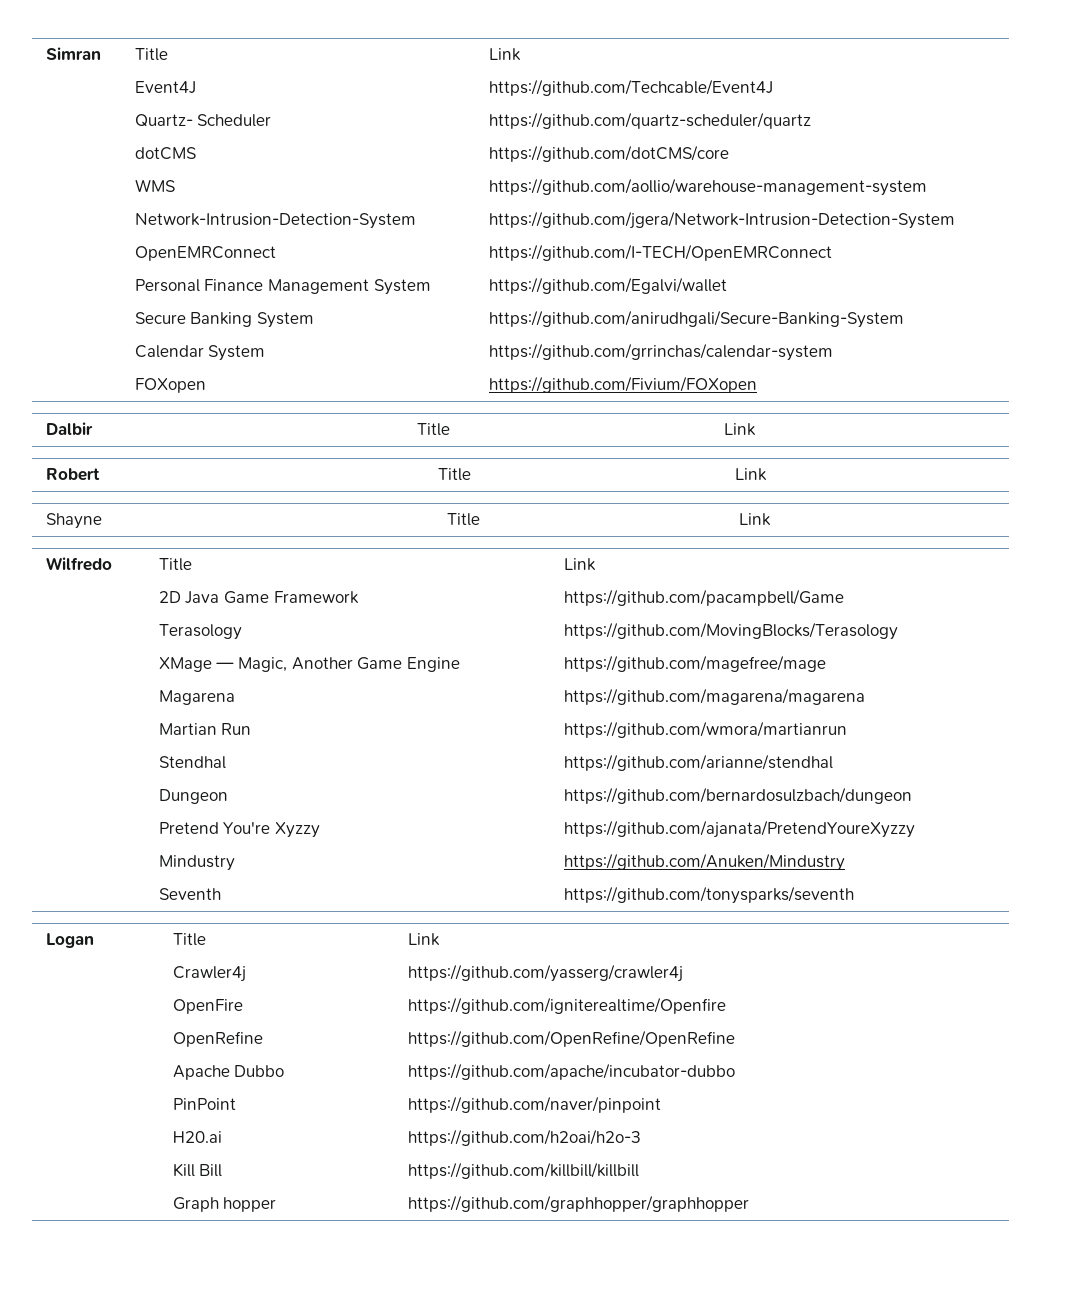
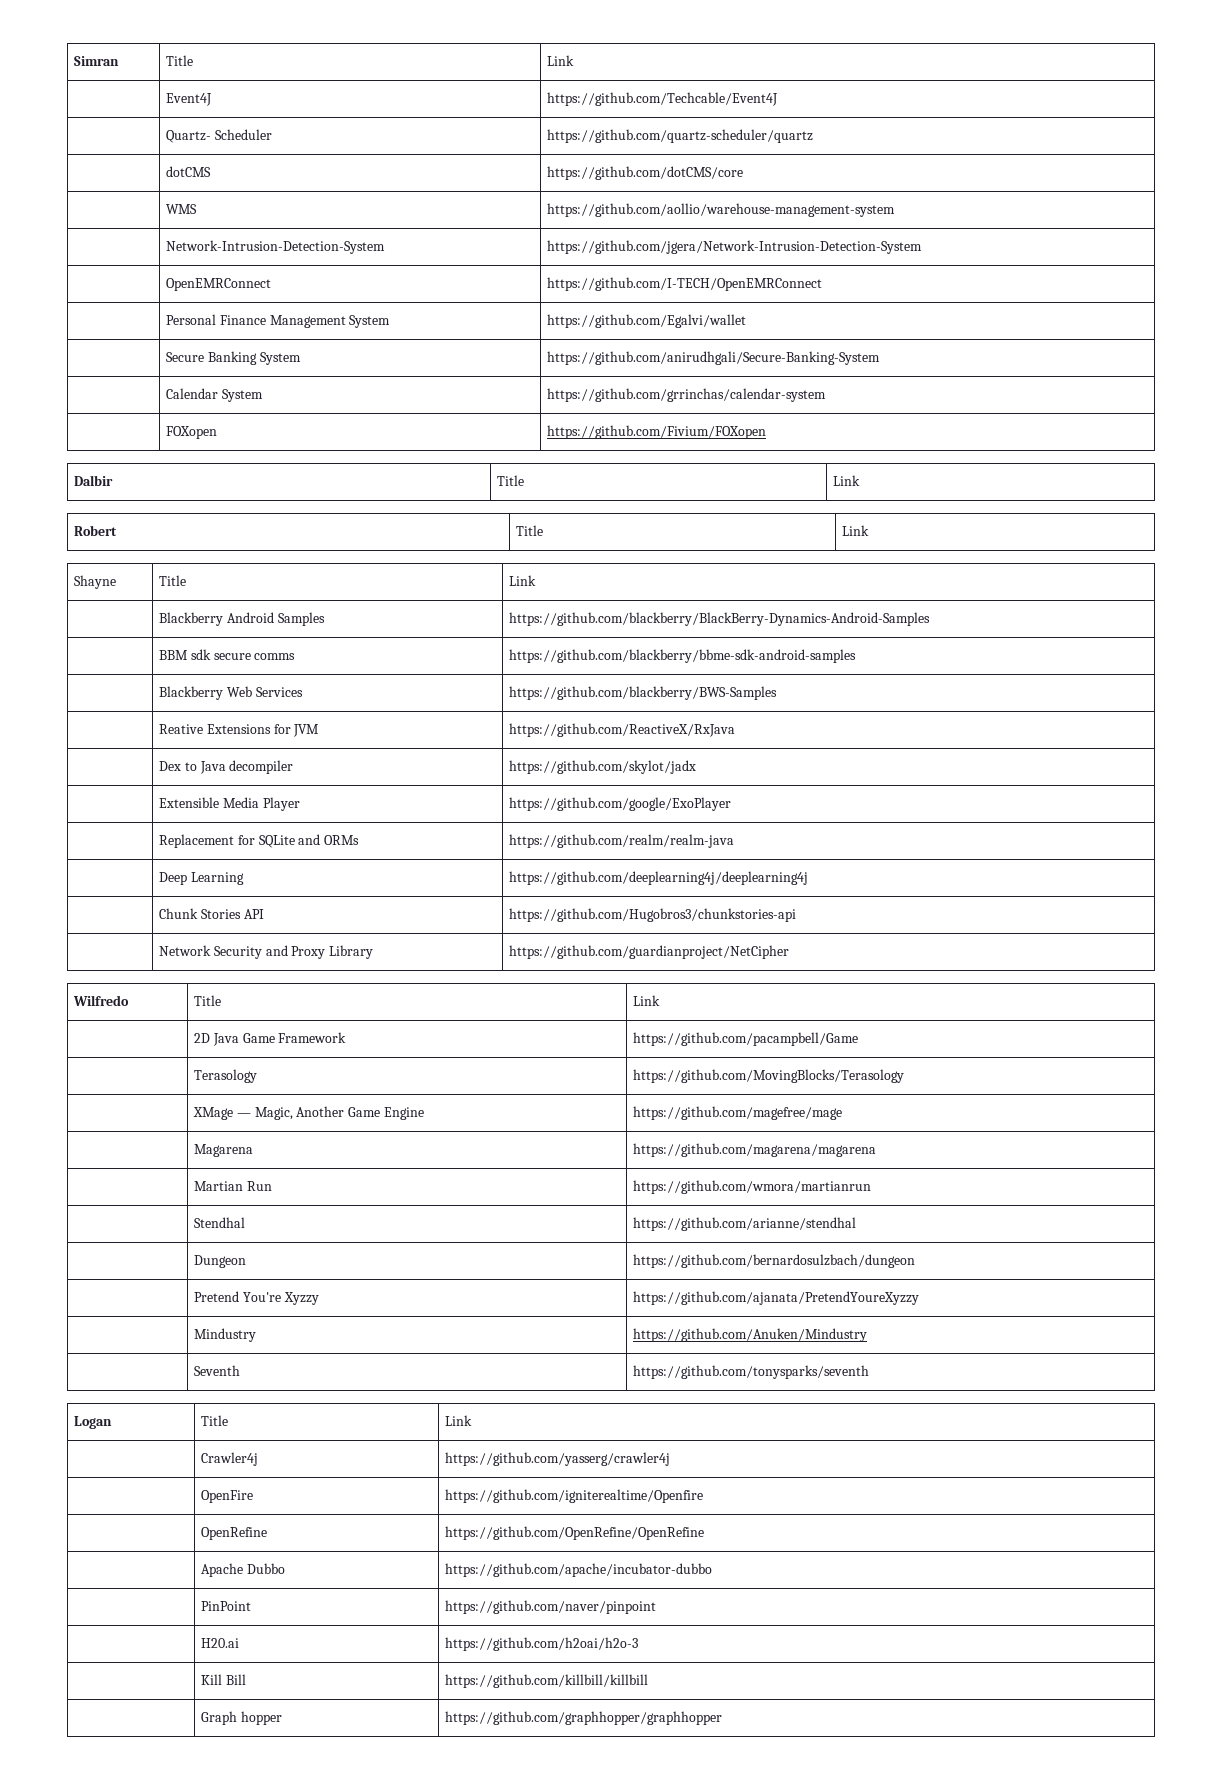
+ | Blackberry Android Samples | https://github.com/blackberry/BlackBerry-Dynamics-Android-Samples
+ | BBM sdk secure comms | https://github.com/blackberry/bbme-sdk-android-samples
+ | Blackberry Web Services | https://github.com/blackberry/BWS-Samples
+ | Reative Extensions for JVM | https://github.com/ReactiveX/RxJava
+ | Dex to Java decompiler | https://github.com/skylot/jadx
+ | Extensible Media Player | https://github.com/google/ExoPlayer
+ | Replacement for SQLite and ORMs | https://github.com/realm/realm-java
+ | Deep Learning | https://github.com/deeplearning4j/deeplearning4j
+ | Chunk Stories API | https://github.com/Hugobros3/chunkstories-api
+ | Network Security and Proxy Library | https://github.com/guardianproject/NetCipher

